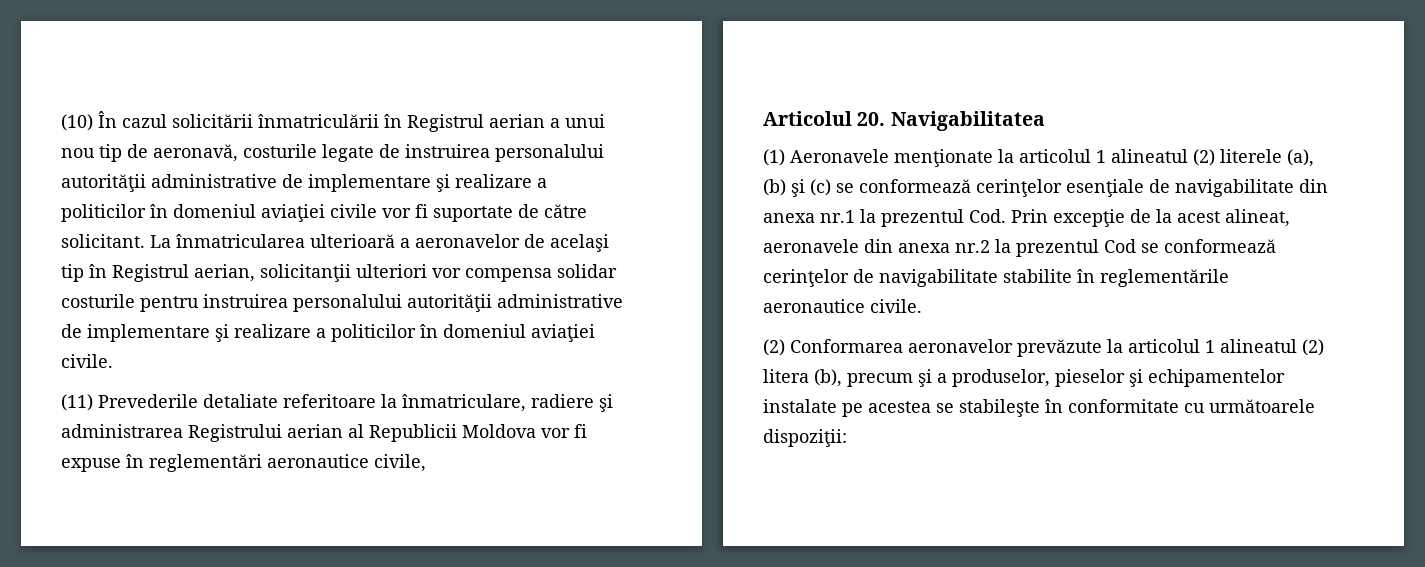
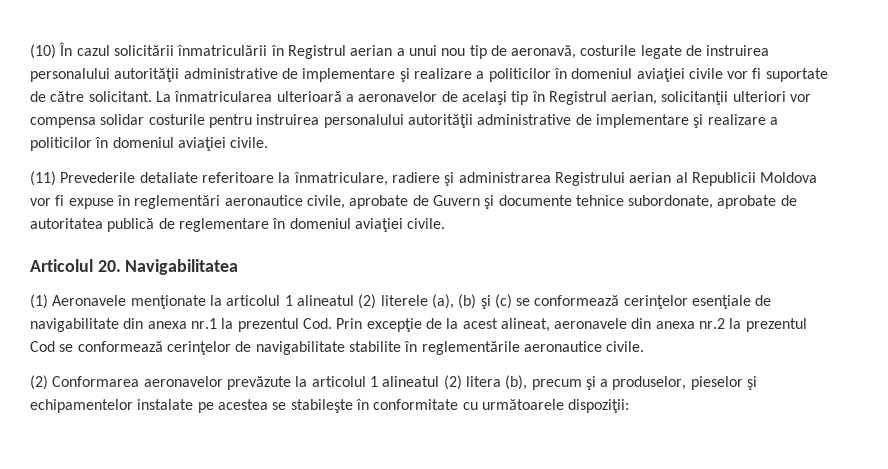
- (11) Prevederile detaliate referitoare la înmatriculare, radiere şi administrarea Registrului aerian al Republicii Moldova vor fi expuse în reglementări aeronautice civile,
+ (11) Prevederile detaliate referitoare la înmatriculare, radiere şi administrarea Registrului aerian al Republicii Moldova vor fi expuse în reglementări aeronautice civile, aprobate de Guvern şi documente tehnice subordonate, aprobate de autoritatea publică de reglementare în domeniul aviaţiei civile.

